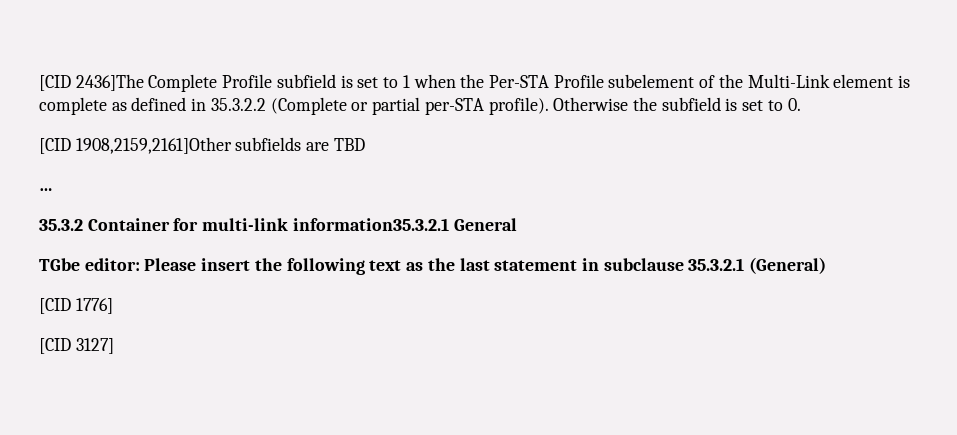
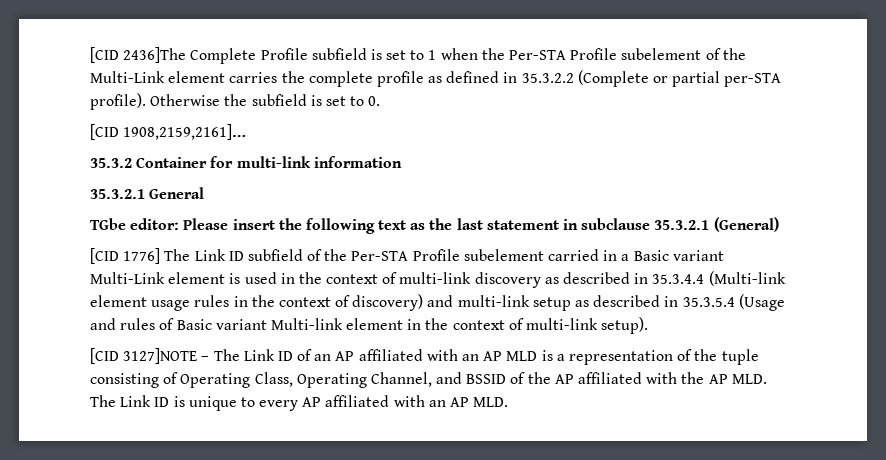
- [CID 2436]The Complete Profile subfield is set to 1 when the Per-STA Profile subelement of the Multi-Link element is complete as defined in 35.3.2.2 (Complete or partial per-STA profile).
+ [CID 2436]The Complete Profile subfield is set to 1 when the Per-STA Profile subelement of the Multi-Link element carries the complete profile as defined in 35.3.2.2 (Complete or partial per-STA profile).
- [CID 1908,2159,2161]Other subfields are TBD
- …
+ [CID 1908,2159,2161]…
- 35.3.2 Container for multi-link information35.3.2.1 General
+ 35.3.2 Container for multi-link information
+ 35.3.2.1 General
- [CID 1776]
- [CID 3127]
+ [CID 1776] The Link ID subfield of the Per-STA Profile subelement carried in a Basic variant Multi-Link element is used in the context of multi-link discovery as described in 35.3.4.4 (Multi-link element usage rules in the context of discovery) and multi-link setup as described in 35.3.5.4 (Usage and rules of Basic variant Multi-link element in the context of multi-link setup).
+ [CID 3127]NOTE – The Link ID of an AP affiliated with an AP MLD is a representation of the tuple consisting of Operating Class, Operating Channel, and BSSID of the AP affiliated with the AP MLD. The Link ID is unique to every AP affiliated with an AP MLD.

